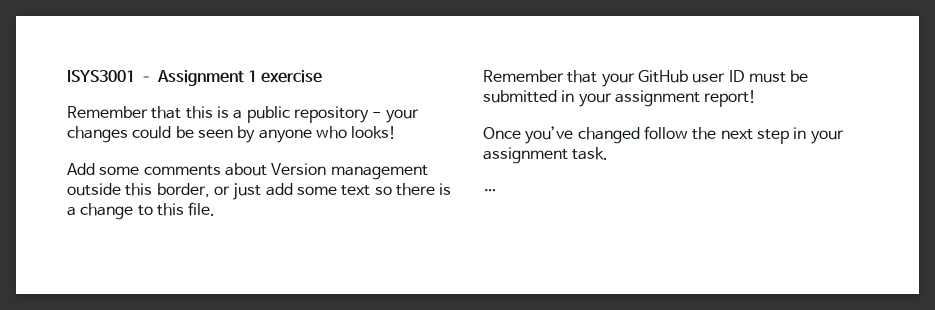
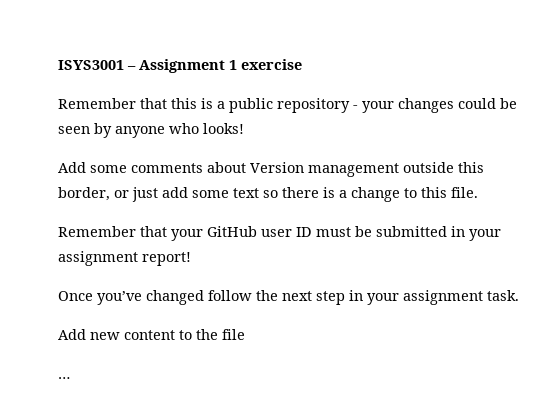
+ Add new content to the file

